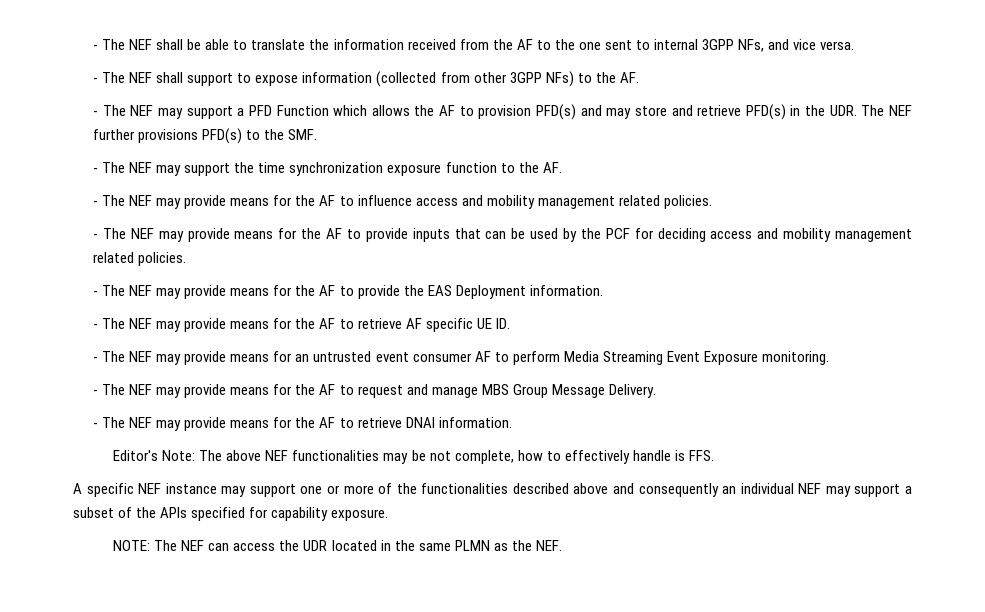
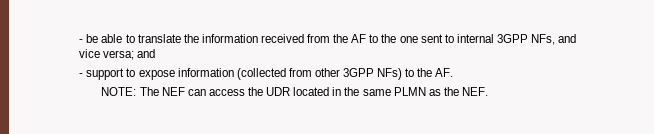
- - The NEF shall be able to translate the information received from the AF to the one sent to internal 3GPP NFs, and vice versa.
- - The NEF shall support to expose information (collected from other 3GPP NFs) to the AF.
+ - be able to translate the information received from the AF to the one sent to internal 3GPP NFs, and vice versa; and
+ - support to expose information (collected from other 3GPP NFs) to the AF.
- - The NEF may support a PFD Function which allows the AF to provision PFD(s) and may store and retrieve PFD(s) in the UDR. The NEF further provisions PFD(s) to the SMF.
- - The NEF may support the time synchronization exposure function to the AF.
- - The NEF may provide means for the AF to influence access and mobility management related policies.
- - The NEF may provide means for the AF to provide inputs that can be used by the PCF for deciding access and mobility management related policies.
- - The NEF may provide means for the AF to provide the EAS Deployment information.
- - The NEF may provide means for the AF to retrieve AF specific UE ID.
- - The NEF may provide means for an untrusted event consumer AF to perform Media Streaming Event Exposure monitoring.
- - The NEF may provide means for the AF to request and manage MBS Group Message Delivery.
- - The NEF may provide means for the AF to retrieve DNAI information.
- Editor's Note: The above NEF functionalities may be not complete, how to effectively handle is FFS.
- A specific NEF instance may support one or more of the functionalities described above and consequently an individual NEF may support a subset of the APIs specified for capability exposure.

